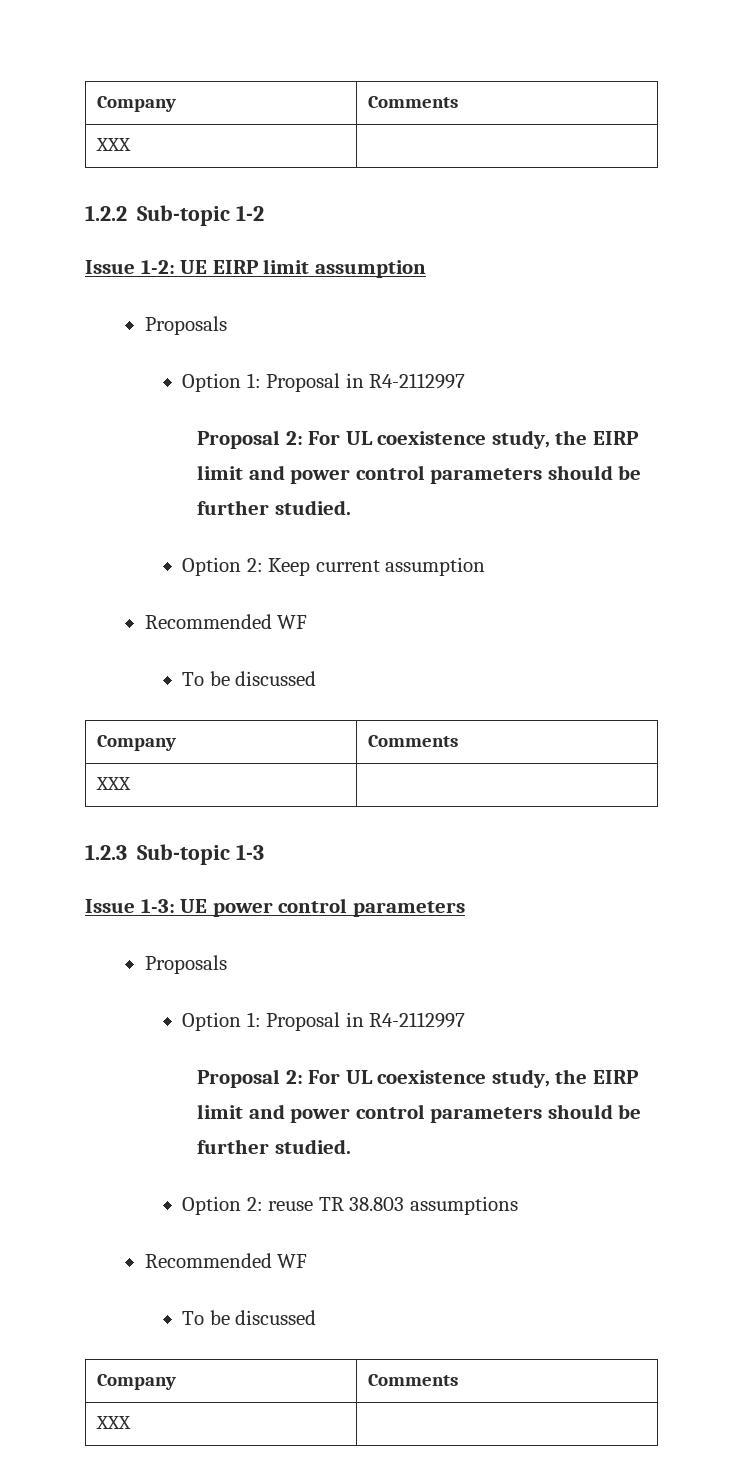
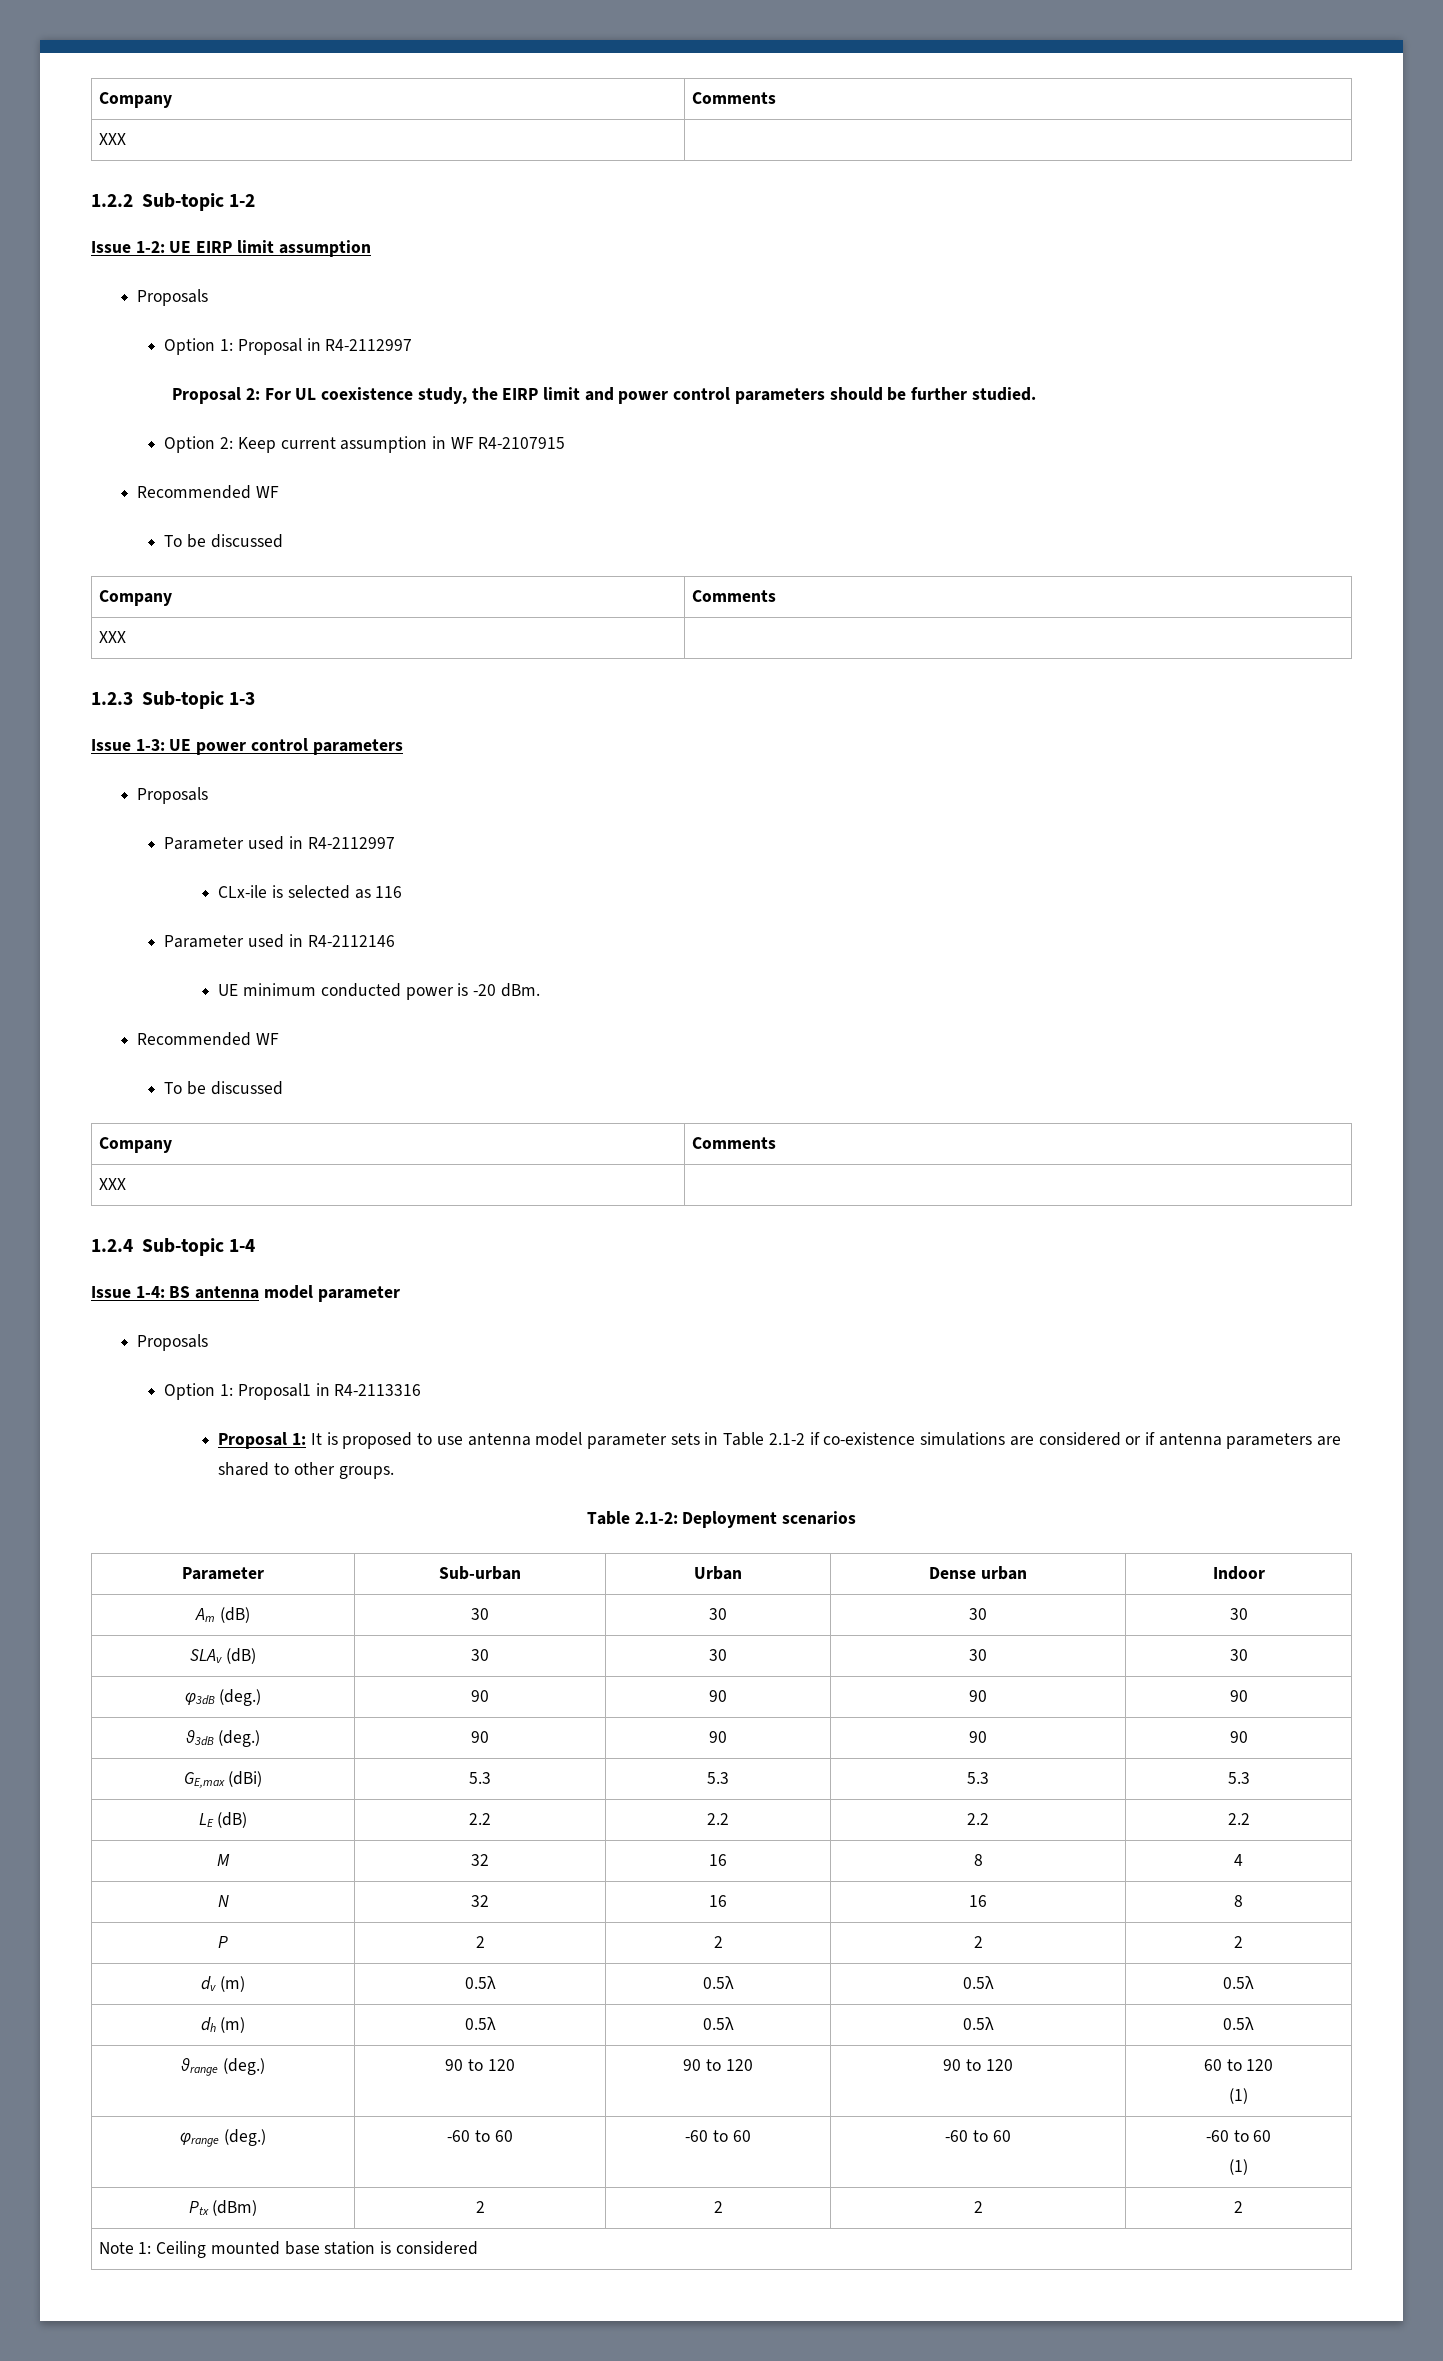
- Option 2: Keep current assumption
+ Option 2: Keep current assumption in WF R4-2107915
  Issue 1-3: UE power control parameters
  Proposals
- Option 1: Proposal in R4-2112997
- Proposal 2: For UL coexistence study, the EIRP limit and power control parameters should be further studied.
- Option 2: reuse TR 38.803 assumptions
+ Parameter used in R4-2112997
+ CLx-ile is selected as 116
+ Parameter used in R4-2112146
+ UE minimum conducted power is -20 dBm.
  Recommended WF
  To be discussed
  Company | Comments
  XXX |
+ 1.2.4 Sub-topic 1-4
+ Issue 1-4: BS antenna model parameter
+ Proposals
+ Option 1: Proposal1 in R4-2113316
+ Proposal 1: It is proposed to use antenna model parameter sets in Table 2.1-2 if co-existence simulations are considered or if antenna parameters are shared to other groups.
+ Table 2.1-2: Deployment scenarios
+ Parameter | Sub-urban | Urban | Dense urban | Indoor
+ Am (dB) | 30 | 30 | 30 | 30
+ SLAv (dB) | 30 | 30 | 30 | 30
+ ϕ3dB (deg.) | 90 | 90 | 90 | 90
+ θ3dB (deg.) | 90 | 90 | 90 | 90
+ GE,max (dBi) | 5.3 | 5.3 | 5.3 | 5.3
+ LE (dB) | 2.2 | 2.2 | 2.2 | 2.2
+ M | 32 | 16 | 8 | 4
+ N | 32 | 16 | 16 | 8
+ P | 2 | 2 | 2 | 2
+ dv (m) | 0.5λ | 0.5λ | 0.5λ | 0.5λ
+ dh (m) | 0.5λ | 0.5λ | 0.5λ | 0.5λ
+ θrange (deg.) | 90 to 120 | 90 to 120 | 90 to 120 | 60 to 120
+ (1)
+ ϕrange (deg.) | -60 to 60 | -60 to 60 | -60 to 60 | -60 to 60
+ (1)
+ Ptx (dBm) | 2 | 2 | 2 | 2
+ Note 1: Ceiling mounted base station is considered

